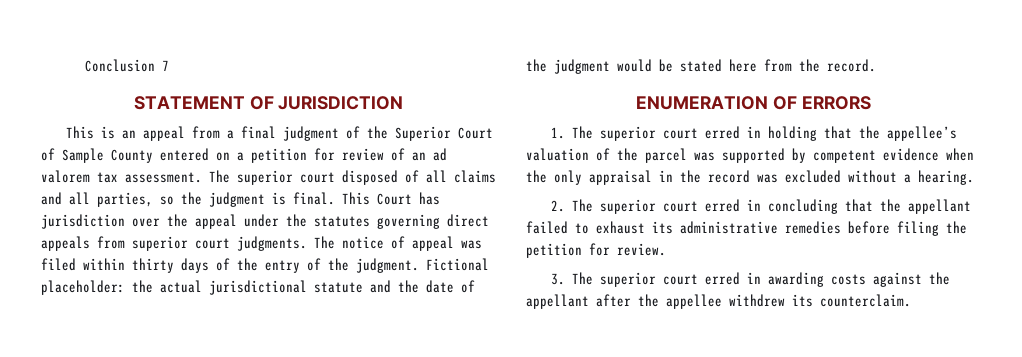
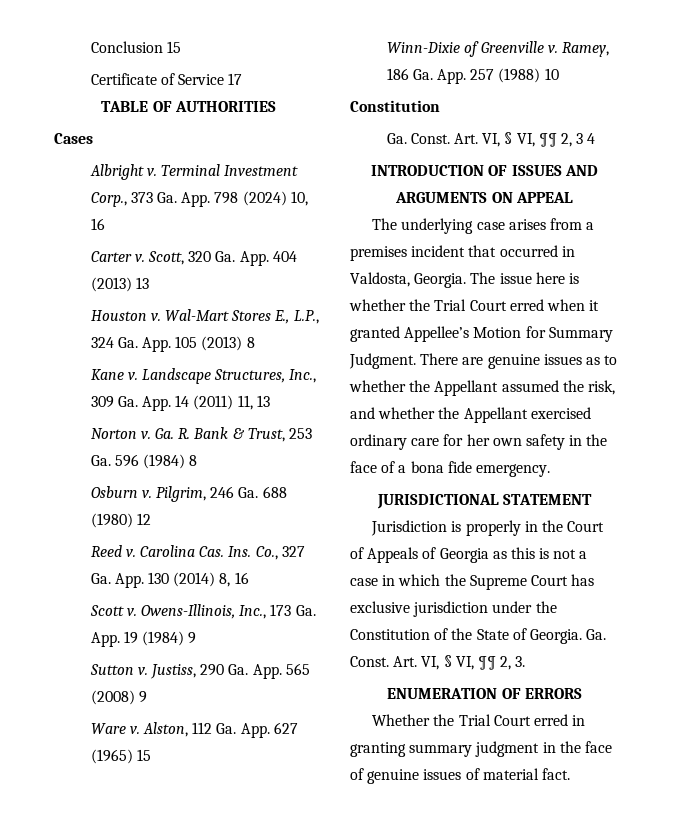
- Conclusion 7
- STATEMENT OF JURISDICTION
- This is an appeal from a final judgment of the Superior Court of Sample County entered on a petition for review of an ad valorem tax assessment. The superior court disposed of all claims and all parties, so the judgment is final. This Court has jurisdiction over the appeal under the statutes governing direct appeals from superior court judgments. The notice of appeal was filed within thirty days of the entry of the judgment. Fictional placeholder: the actual jurisdictional statute and the date of the judgment would be stated here from the record.
+ Conclusion 15
+ Certificate of Service 17
+ TABLE OF AUTHORITIES
+ Cases
+ Albright v. Terminal Investment Corp., 373 Ga. App. 798 (2024) 10, 16
+ Carter v. Scott, 320 Ga. App. 404 (2013) 13
+ Houston v. Wal-Mart Stores E., L.P., 324 Ga. App. 105 (2013) 8
+ Kane v. Landscape Structures, Inc., 309 Ga. App. 14 (2011) 11, 13
+ Norton v. Ga. R. Bank & Trust, 253 Ga. 596 (1984) 8
+ Osburn v. Pilgrim, 246 Ga. 688 (1980) 12
+ Reed v. Carolina Cas. Ins. Co., 327 Ga. App. 130 (2014) 8, 16
+ Scott v. Owens-Illinois, Inc., 173 Ga. App. 19 (1984) 9
+ Sutton v. Justiss, 290 Ga. App. 565 (2008) 9
+ Ware v. Alston, 112 Ga. App. 627 (1965) 15
+ Winn-Dixie of Greenville v. Ramey, 186 Ga. App. 257 (1988) 10
+ Constitution
+ Ga. Const. Art. VI, § VI, ¶¶ 2, 3 4
+ INTRODUCTION OF ISSUES AND ARGUMENTS ON APPEAL
+ The underlying case arises from a premises incident that occurred in Valdosta, Georgia. The issue here is whether the Trial Court erred when it granted Appellee’s Motion for Summary Judgment. There are genuine issues as to whether the Appellant assumed the risk, and whether the Appellant exercised ordinary care for her own safety in the face of a bona fide emergency.
+ JURISDICTIONAL STATEMENT
+ Jurisdiction is properly in the Court of Appeals of Georgia as this is not a case in which the Supreme Court has exclusive jurisdiction under the Constitution of the State of Georgia. Ga. Const. Art. VI, § VI, ¶¶ 2, 3.
  ENUMERATION OF ERRORS
- 1. The superior court erred in holding that the appellee’s valuation of the parcel was supported by competent evidence when the only appraisal in the record was excluded without a hearing.
- 2. The superior court erred in concluding that the appellant failed to exhaust its administrative remedies before filing the petition for review.
- 3. The superior court erred in awarding costs against the appellant after the appellee withdrew its counterclaim.
+ Whether the Trial Court erred in granting summary judgment in the face of genuine issues of material fact.

